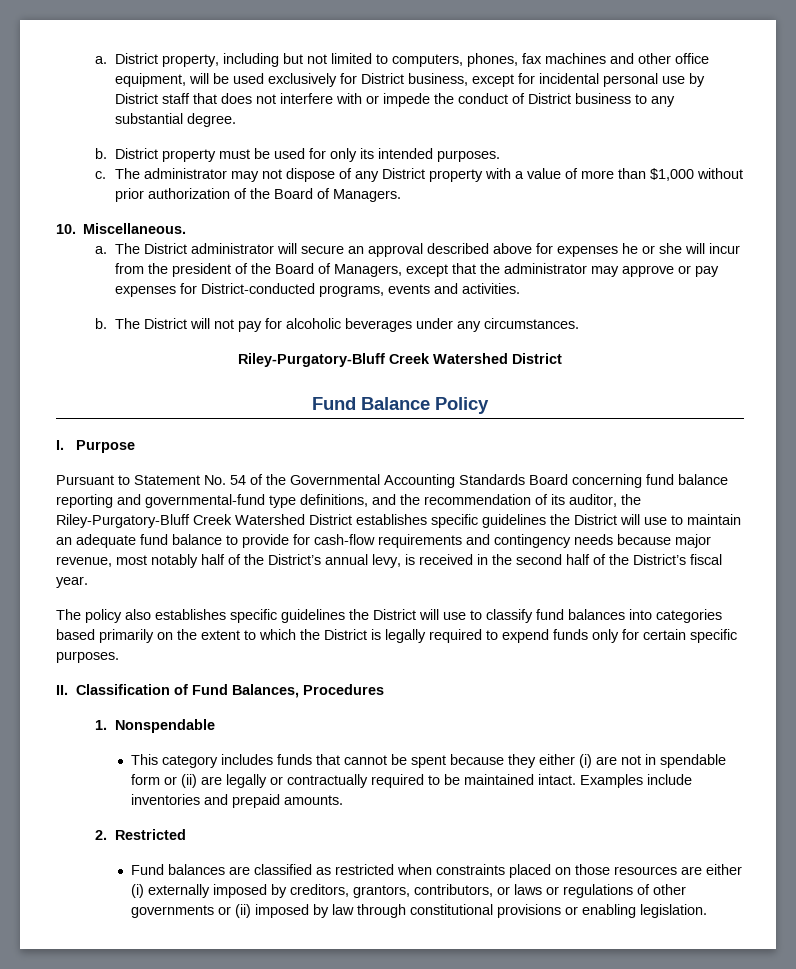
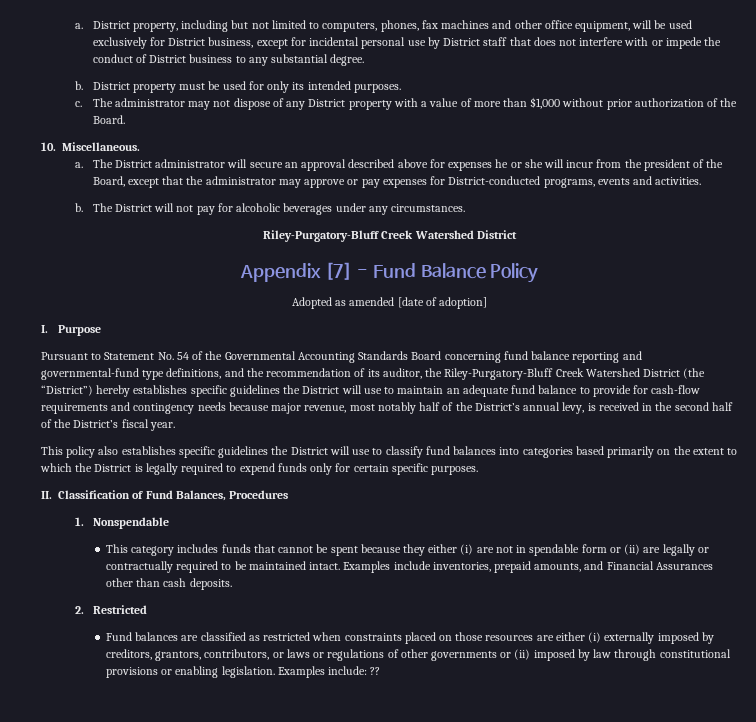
- The administrator may not dispose of any District property with a value of more than $1,000 without prior authorization of the Board of Managers.
+ The administrator may not dispose of any District property with a value of more than $1,000 without prior authorization of the Board.
- The District administrator will secure an approval described above for expenses he or she will incur from the president of the Board of Managers, except that the administrator may approve or pay expenses for District-conducted programs, events and activities.
+ The District administrator will secure an approval described above for expenses he or she will incur from the president of the Board, except that the administrator may approve or pay expenses for District-conducted programs, events and activities.
- Fund Balance Policy
+ Appendix [7] - Fund Balance Policy
+ Adopted as amended [date of adoption]
- Pursuant to Statement No. 54 of the Governmental Accounting Standards Board concerning fund balance reporting and governmental-fund type definitions, and the recommendation of its auditor, the Riley-Purgatory-Bluff Creek Watershed District establishes specific guidelines the District will use to maintain an adequate fund balance to provide for cash-flow requirements and contingency needs because major revenue, most notably half of the District’s annual levy, is received in the second half of the District’s fiscal year.
+ Pursuant to Statement No. 54 of the Governmental Accounting Standards Board concerning fund balance reporting and governmental-fund type definitions, and the recommendation of its auditor, the Riley-Purgatory-Bluff Creek Watershed District (the “District”) hereby establishes specific guidelines the District will use to maintain an adequate fund balance to provide for cash-flow requirements and contingency needs because major revenue, most notably half of the District’s annual levy, is received in the second half of the District’s fiscal year.
- The policy also establishes specific guidelines the District will use to classify fund balances into categories based primarily on the extent to which the District is legally required to expend funds only for certain specific purposes.
+ This policy also establishes specific guidelines the District will use to classify fund balances into categories based primarily on the extent to which the District is legally required to expend funds only for certain specific purposes.
- Examples include inventories and prepaid amounts.
+ Examples include inventories, prepaid amounts, and Financial Assurances other than cash deposits.
+ Examples include: ??

